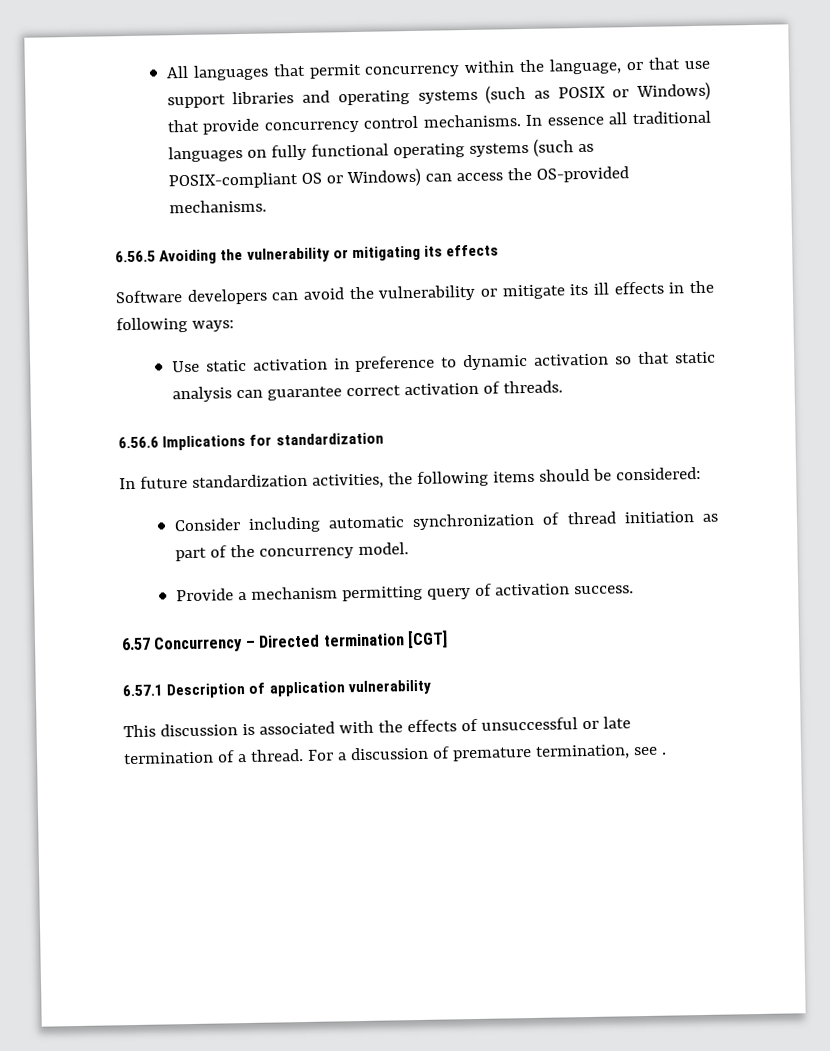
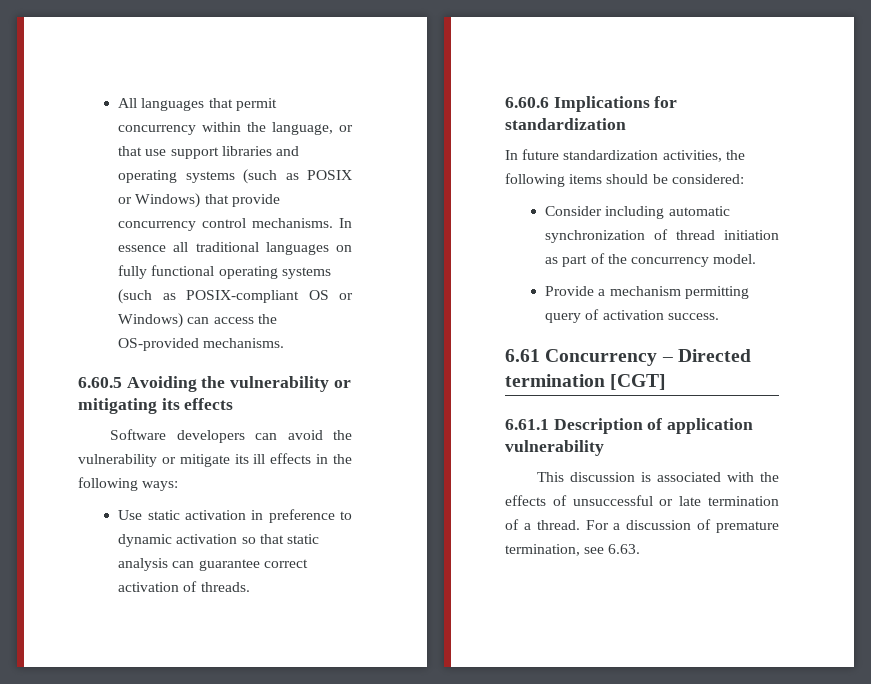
- 6.56.5 Avoiding the vulnerability or mitigating its effects
+ 6.60.5 Avoiding the vulnerability or mitigating its effects
- 6.56.6 Implications for standardization
+ 6.60.6 Implications for standardization
- 6.57 Concurrency – Directed termination [CGT]
+ 6.61 Concurrency – Directed termination [CGT]
- 6.57.1 Description of application vulnerability
+ 6.61.1 Description of application vulnerability
- For a discussion of premature termination, see .
+ For a discussion of premature termination, see 6.63.

